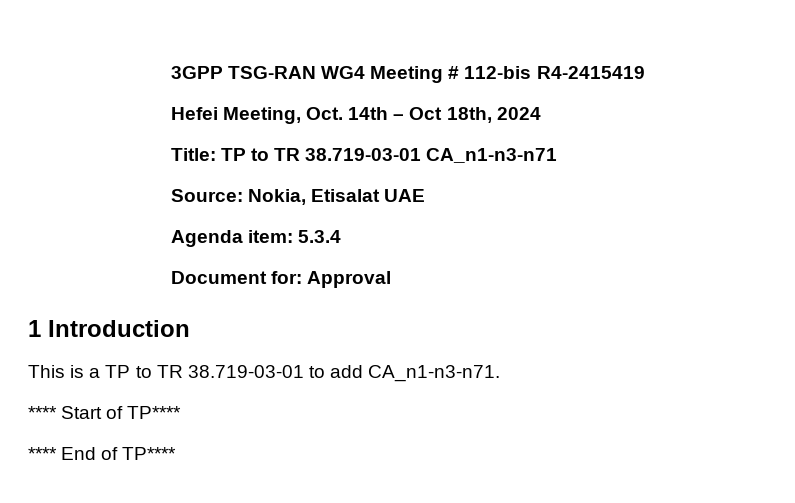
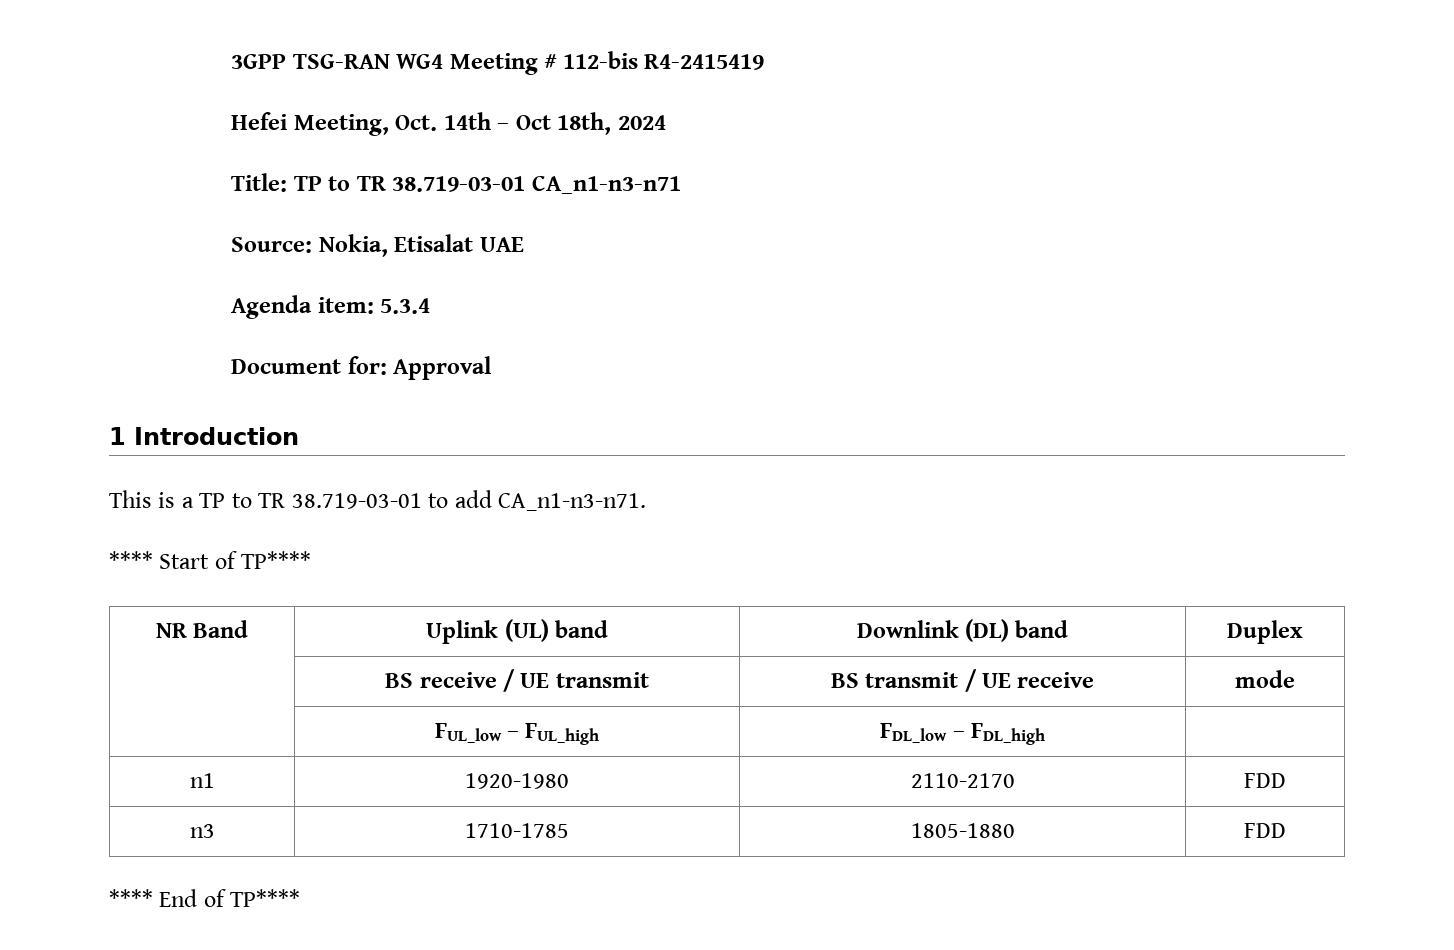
+ NR Band | Uplink (UL) band | Downlink (DL) band | Duplex
+ | BS receive / UE transmit | BS transmit / UE receive | mode
+ | FUL_low – FUL_high | FDL_low – FDL_high |
+ n1 | 1920-1980 | 2110-2170 | FDD
+ n3 | 1710-1785 | 1805-1880 | FDD

